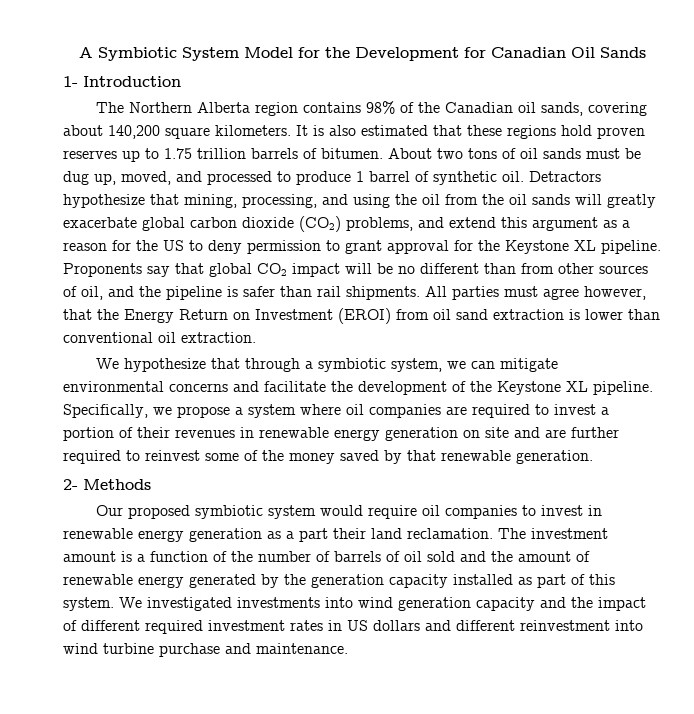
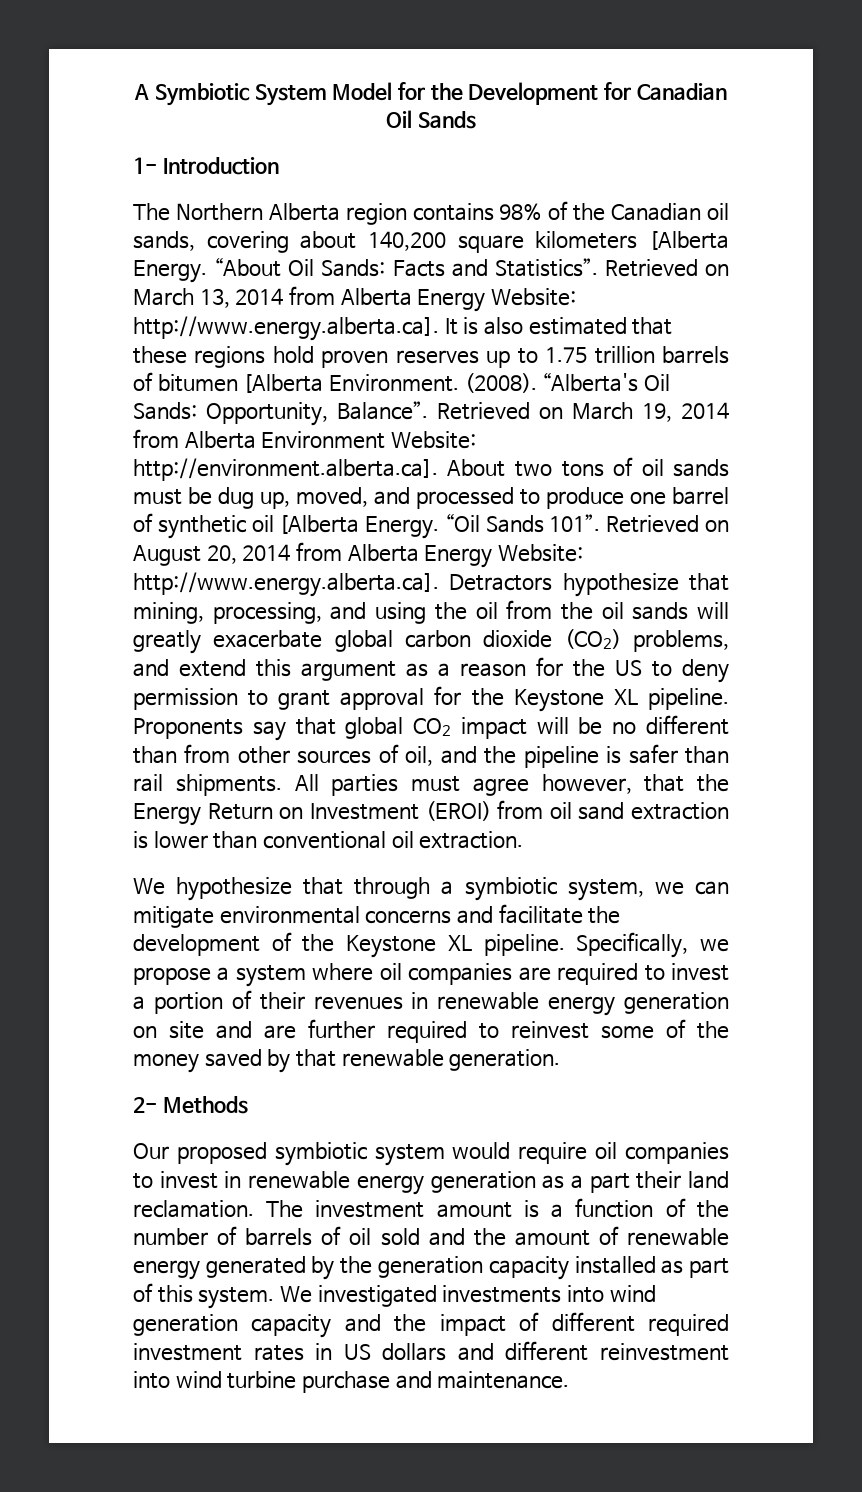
- The Northern Alberta region contains 98% of the Canadian oil sands, covering about 140,200 square kilometers. It is also estimated that these regions hold proven reserves up to 1.75 trillion barrels of bitumen. About two tons of oil sands must be dug up, moved, and processed to produce 1 barrel of synthetic oil. Detractors hypothesize that mining, processing, and using the oil from the oil sands will greatly exacerbate global carbon dioxide (CO2) problems, and extend this argument as a reason for the US to deny permission to grant approval for the Keystone XL pipeline.
+ The Northern Alberta region contains 98% of the Canadian oil sands, covering about 140,200 square kilometers [Alberta Energy. “About Oil Sands: Facts and Statistics”. Retrieved on March 13, 2014 from Alberta Energy Website: http://www.energy.alberta.ca]. It is also estimated that these regions hold proven reserves up to 1.75 trillion barrels of bitumen [Alberta Environment. (2008). “Alberta's Oil Sands: Opportunity, Balance”. Retrieved on March 19, 2014 from Alberta Environment Website: http://environment.alberta.ca]. About two tons of oil sands must be dug up, moved, and processed to produce one barrel of synthetic oil [Alberta Energy. “Oil Sands 101”. Retrieved on August 20, 2014 from Alberta Energy Website: http://www.energy.alberta.ca]. Detractors hypothesize that mining, processing, and using the oil from the oil sands will greatly exacerbate global carbon dioxide (CO2) problems, and extend this argument as a reason for the US to deny permission to grant approval for the Keystone XL pipeline.

